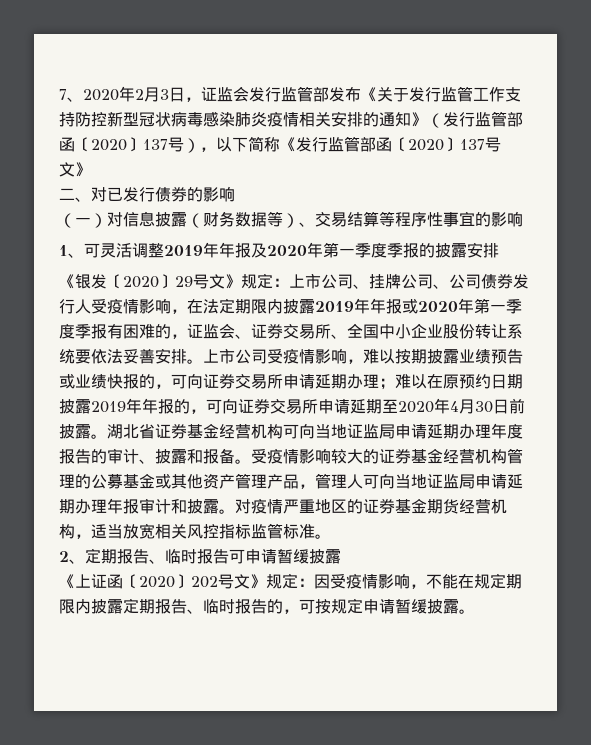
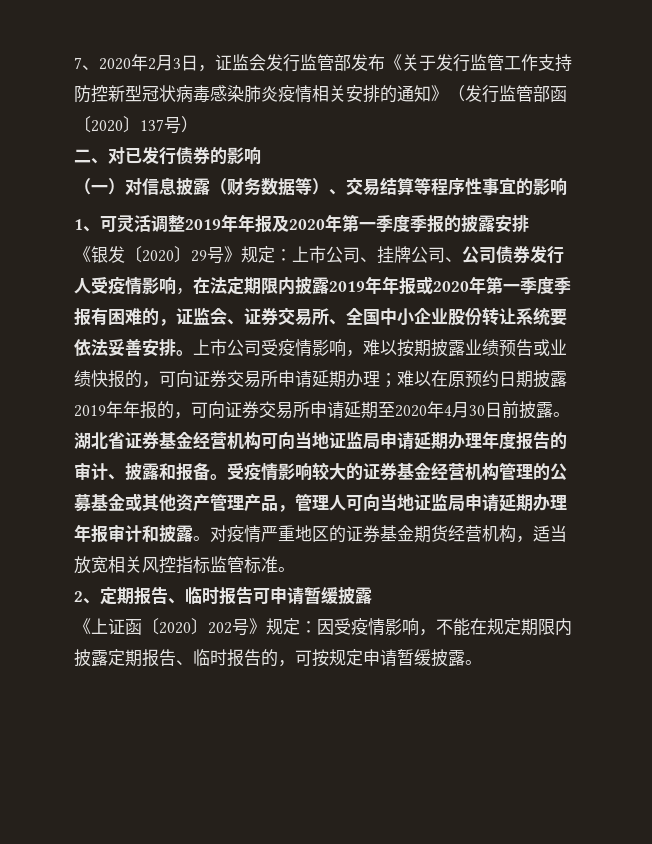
- 7、2020年2月3日，证监会发行监管部发布《关于发行监管工作支持防控新型冠状病毒感染肺炎疫情相关安排的通知》（发行监管部函〔2020〕137号），以下简称《发行监管部函〔2020〕137号文》
+ 7、2020年2月3日，证监会发行监管部发布《关于发行监管工作支持防控新型冠状病毒感染肺炎疫情相关安排的通知》（发行监管部函〔2020〕137号）
- 《银发〔2020〕29号文》规定：上市公司、挂牌公司、公司债券发行人受疫情影响，在法定期限内披露2019年年报或2020年第一季度季报有困难的，证监会、证券交易所、全国中小企业股份转让系统要依法妥善安排。
+ 《银发〔2020〕29号》规定：上市公司、挂牌公司、公司债券发行人受疫情影响，在法定期限内披露2019年年报或2020年第一季度季报有困难的，证监会、证券交易所、全国中小企业股份转让系统要依法妥善安排。
- 《上证函〔2020〕202号文》规定：因受疫情影响，不能在规定期限内披露定期报告、临时报告的，可按规定申请暂缓披露。
+ 《上证函〔2020〕202号》规定：因受疫情影响，不能在规定期限内披露定期报告、临时报告的，可按规定申请暂缓披露。

